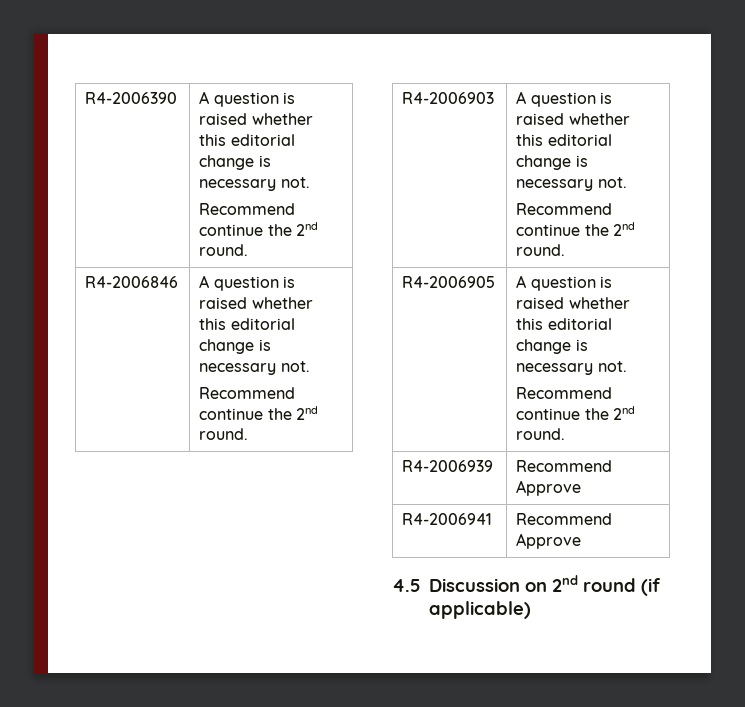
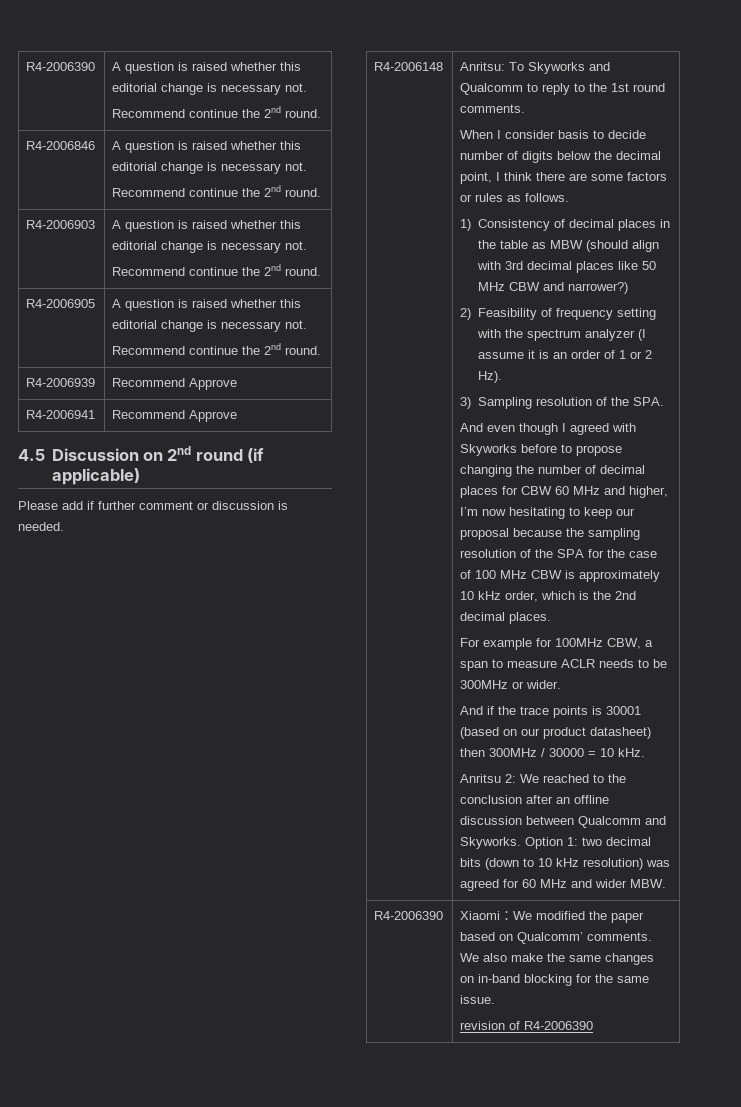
+ Please add if further comment or discussion is needed.
+ R4-2006148 | Anritsu: To Skyworks and Qualcomm to reply to the 1st round comments.
+ When I consider basis to decide number of digits below the decimal point, I think there are some factors or rules as follows.
+ 1) Consistency of decimal places in the table as MBW (should align with 3rd decimal places like 50 MHz CBW and narrower?)
+ 2) Feasibility of frequency setting with the spectrum analyzer (I assume it is an order of 1 or 2 Hz).
+ 3) Sampling resolution of the SPA.
+ And even though I agreed with Skyworks before to propose changing the number of decimal places for CBW 60 MHz and higher, I’m now hesitating to keep our proposal because the sampling resolution of the SPA for the case of 100 MHz CBW is approximately 10 kHz order, which is the 2nd decimal places.
+ For example for 100MHz CBW, a span to measure ACLR needs to be 300MHz or wider.
+ And if the trace points is 30001 (based on our product datasheet) then 300MHz / 30000 = 10 kHz.
+ Anritsu 2: We reached to the conclusion after an offline discussion between Qualcomm and Skyworks. Option 1: two decimal bits (down to 10 kHz resolution) was agreed for 60 MHz and wider MBW.
+ R4-2006390 | Xiaomi：We modified the paper based on Qualcomm’ comments. We also make the same changes on in-band blocking for the same issue.
+ revision of R4-2006390

